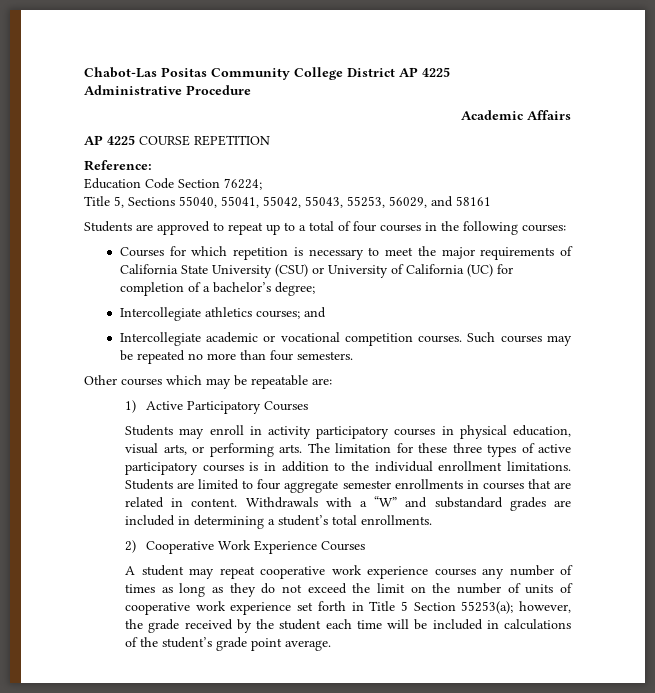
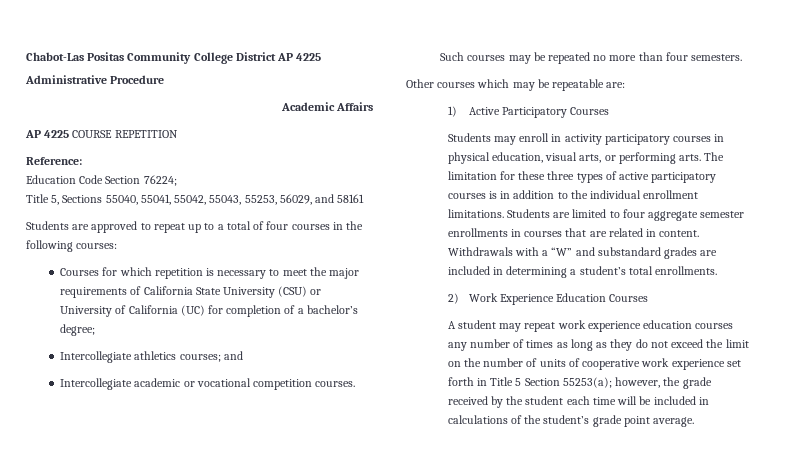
- 2) Cooperative Work Experience Courses
+ 2) Work Experience Education Courses
- A student may repeat cooperative work experience courses any number of times as long as they do not exceed the limit on the number of units of cooperative work experience set forth in Title 5 Section 55253(a); however, the grade received by the student each time will be included in calculations of the student’s grade point average.
+ A student may repeat work experience education courses any number of times as long as they do not exceed the limit on the number of units of cooperative work experience set forth in Title 5 Section 55253(a); however, the grade received by the student each time will be included in calculations of the student’s grade point average.

